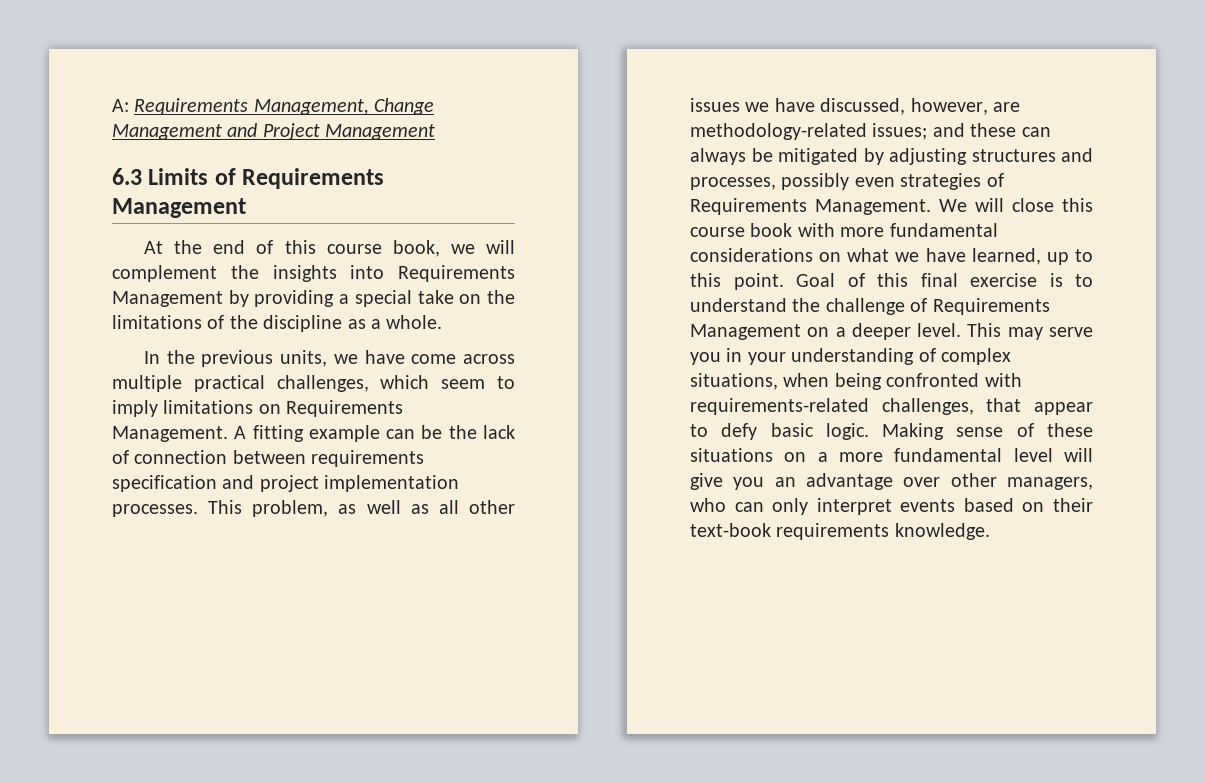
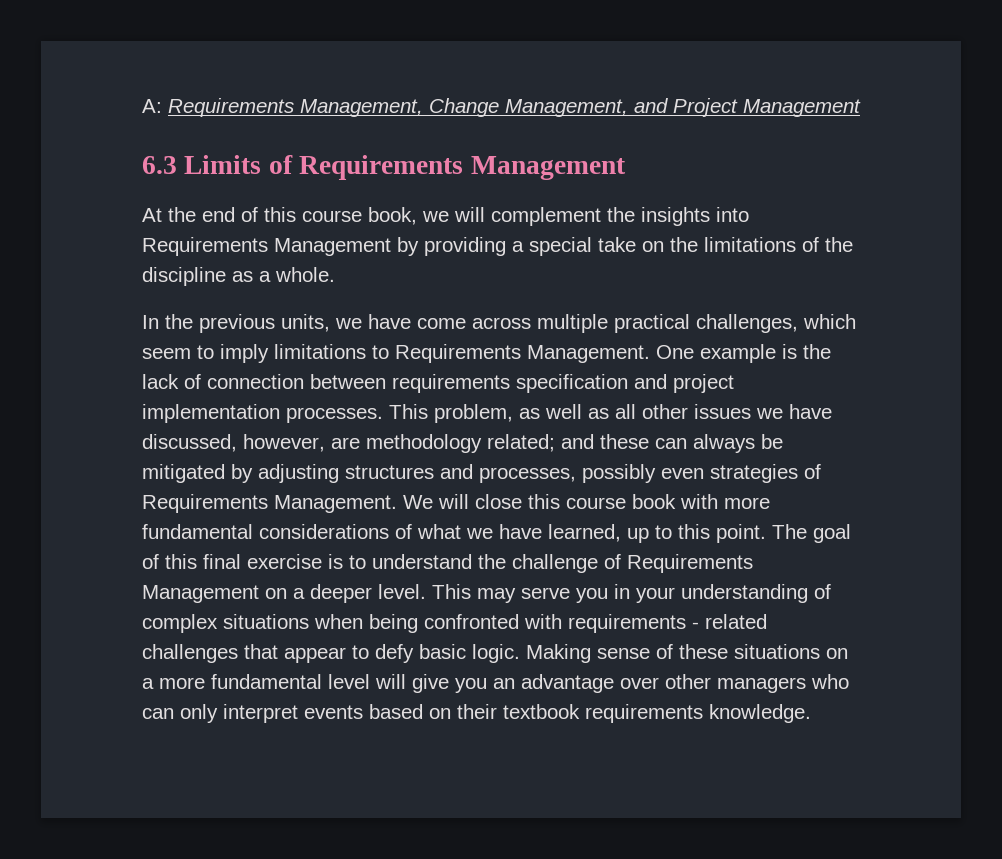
- A: Requirements Management, Change Management and Project Management
+ A: Requirements Management, Change Management, and Project Management
- In the previous units, we have come across multiple practical challenges, which seem to imply limitations on Requirements Management. A fitting example can be the lack of connection between requirements specification and project implementation processes.
+ In the previous units, we have come across multiple practical challenges, which seem to imply limitations to Requirements Management. One example is the lack of connection between requirements specification and project implementation processes.
- This problem, as well as all other issues we have discussed, however, are methodology-related issues; and these can always be mitigated by adjusting structures and processes, possibly even strategies of Requirements Management.
+ This problem, as well as all other issues we have discussed, however, are methodology related; and these can always be mitigated by adjusting structures and processes, possibly even strategies of Requirements Management.
- We will close this course book with more fundamental considerations on what we have learned, up to this point.
+ We will close this course book with more fundamental considerations of what we have learned, up to this point.
- Goal of this final exercise is to understand the challenge of Requirements Management on a deeper level.
+ The goal of this final exercise is to understand the challenge of Requirements Management on a deeper level.
- This may serve you in your understanding of complex situations, when being confronted with requirements-related challenges, that appear to defy basic logic.
+ This may serve you in your understanding of complex situations when being confronted with requirements - related challenges that appear to defy basic logic.
- Making sense of these situations on a more fundamental level will give you an advantage over other managers, who can only interpret events based on their text-book requirements knowledge.
+ Making sense of these situations on a more fundamental level will give you an advantage over other managers who can only interpret events based on their textbook requirements knowledge.

